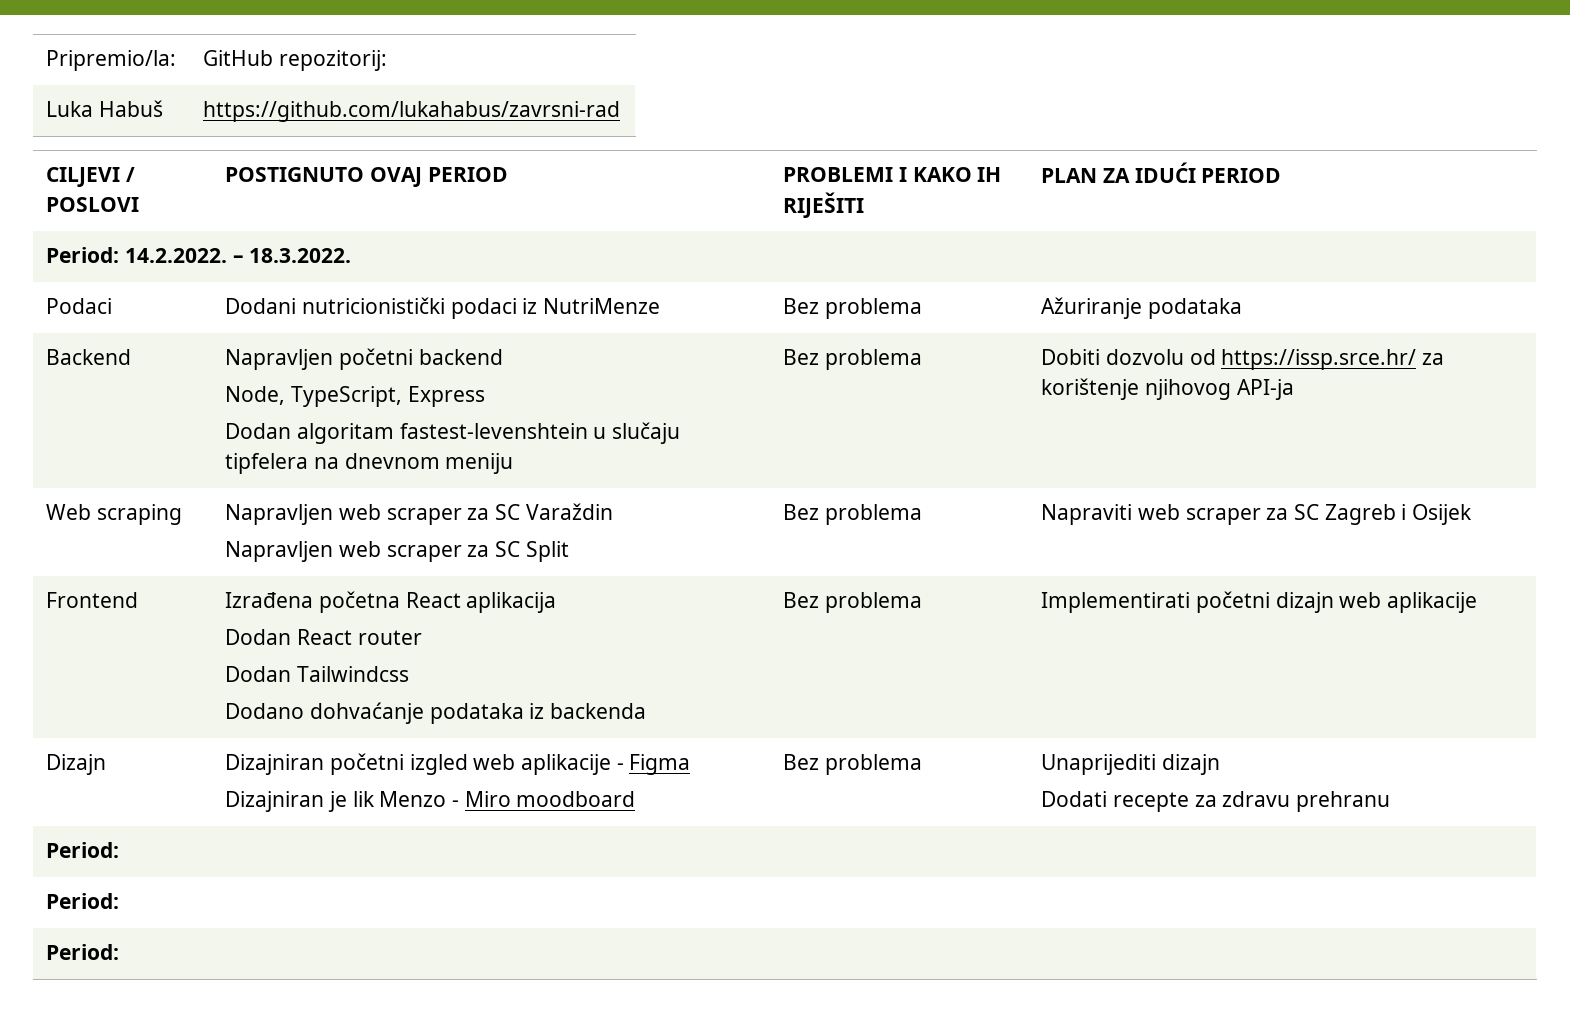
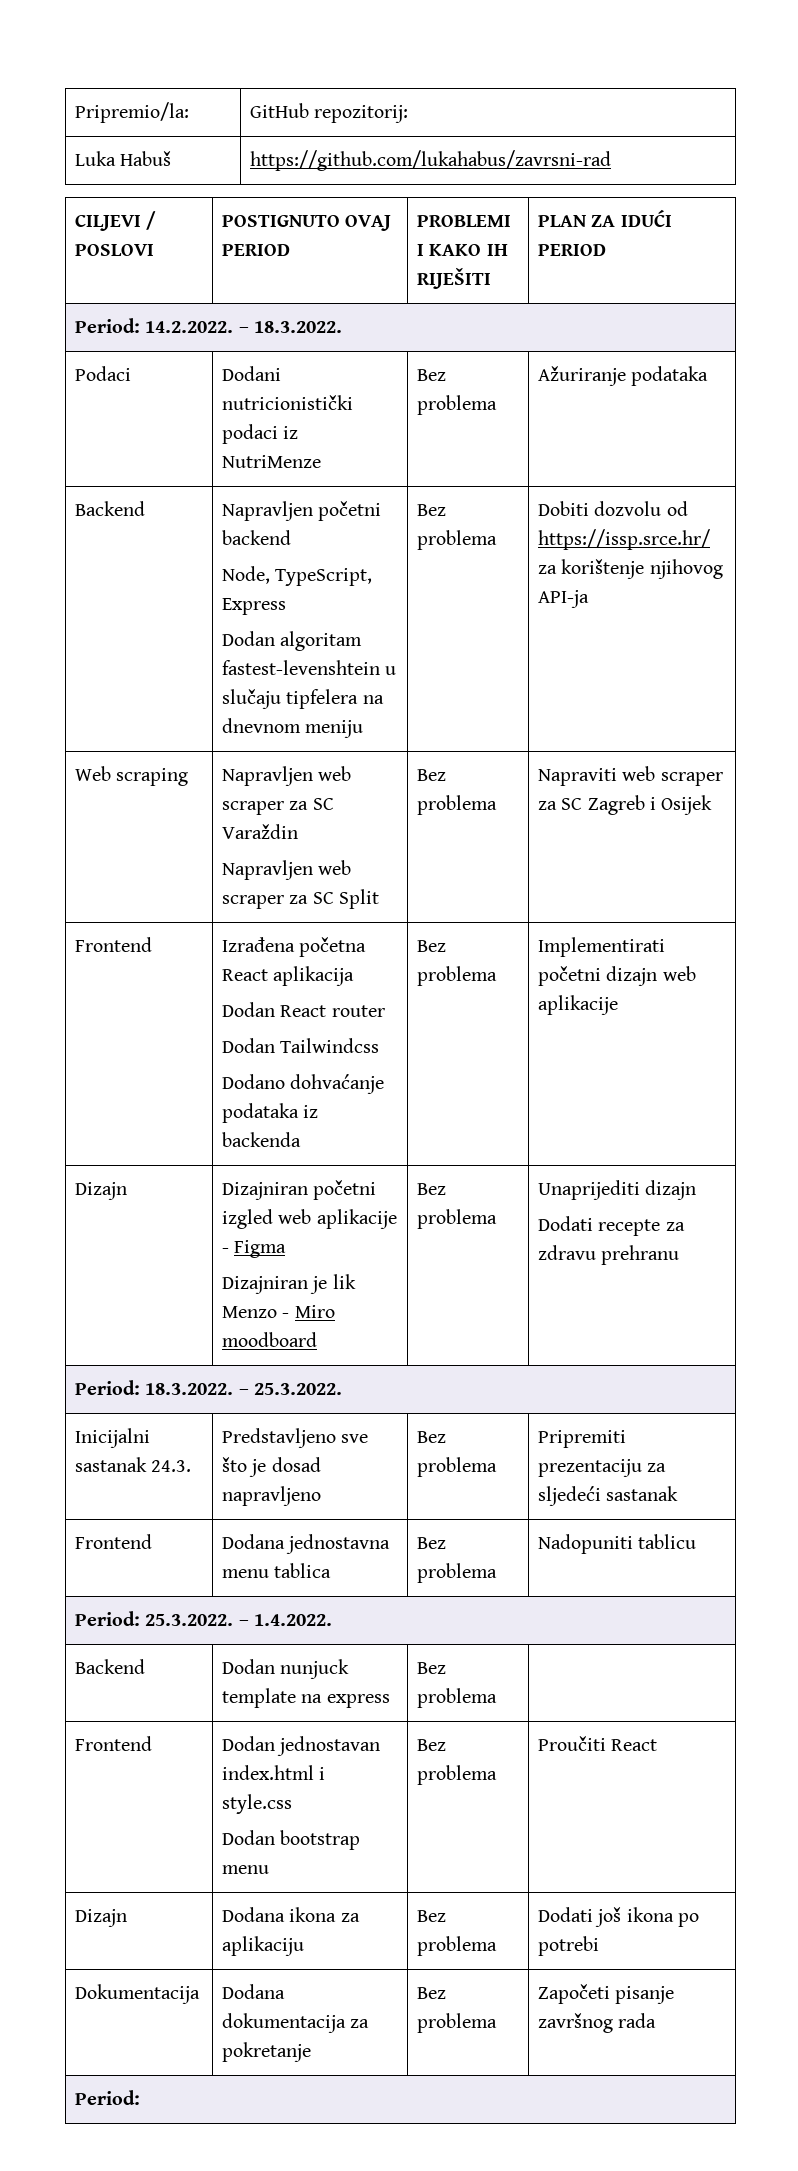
  Dizajn | Dizajniran početni izgled web aplikacije - Figma
  Dizajniran je lik Menzo - Miro moodboard | Bez problema | Unaprijediti dizajn
  Dodati recepte za zdravu prehranu
- Period:
- Period:
+ Period: 18.3.2022. – 25.3.2022.
+ Inicijalni sastanak 24.3. | Predstavljeno sve što je dosad napravljeno | Bez problema | Pripremiti prezentaciju za sljedeći sastanak
+ Frontend | Dodana jednostavna menu tablica | Bez problema | Nadopuniti tablicu
+ Period: 25.3.2022. – 1.4.2022.
+ Backend | Dodan nunjuck template na express | Bez problema |
+ Frontend | Dodan jednostavan index.html i style.css
+ Dodan bootstrap menu | Bez problema | Proučiti React
+ Dizajn | Dodana ikona za aplikaciju | Bez problema | Dodati još ikona po potrebi
+ Dokumentacija | Dodana dokumentacija za pokretanje | Bez problema | Započeti pisanje završnog rada

